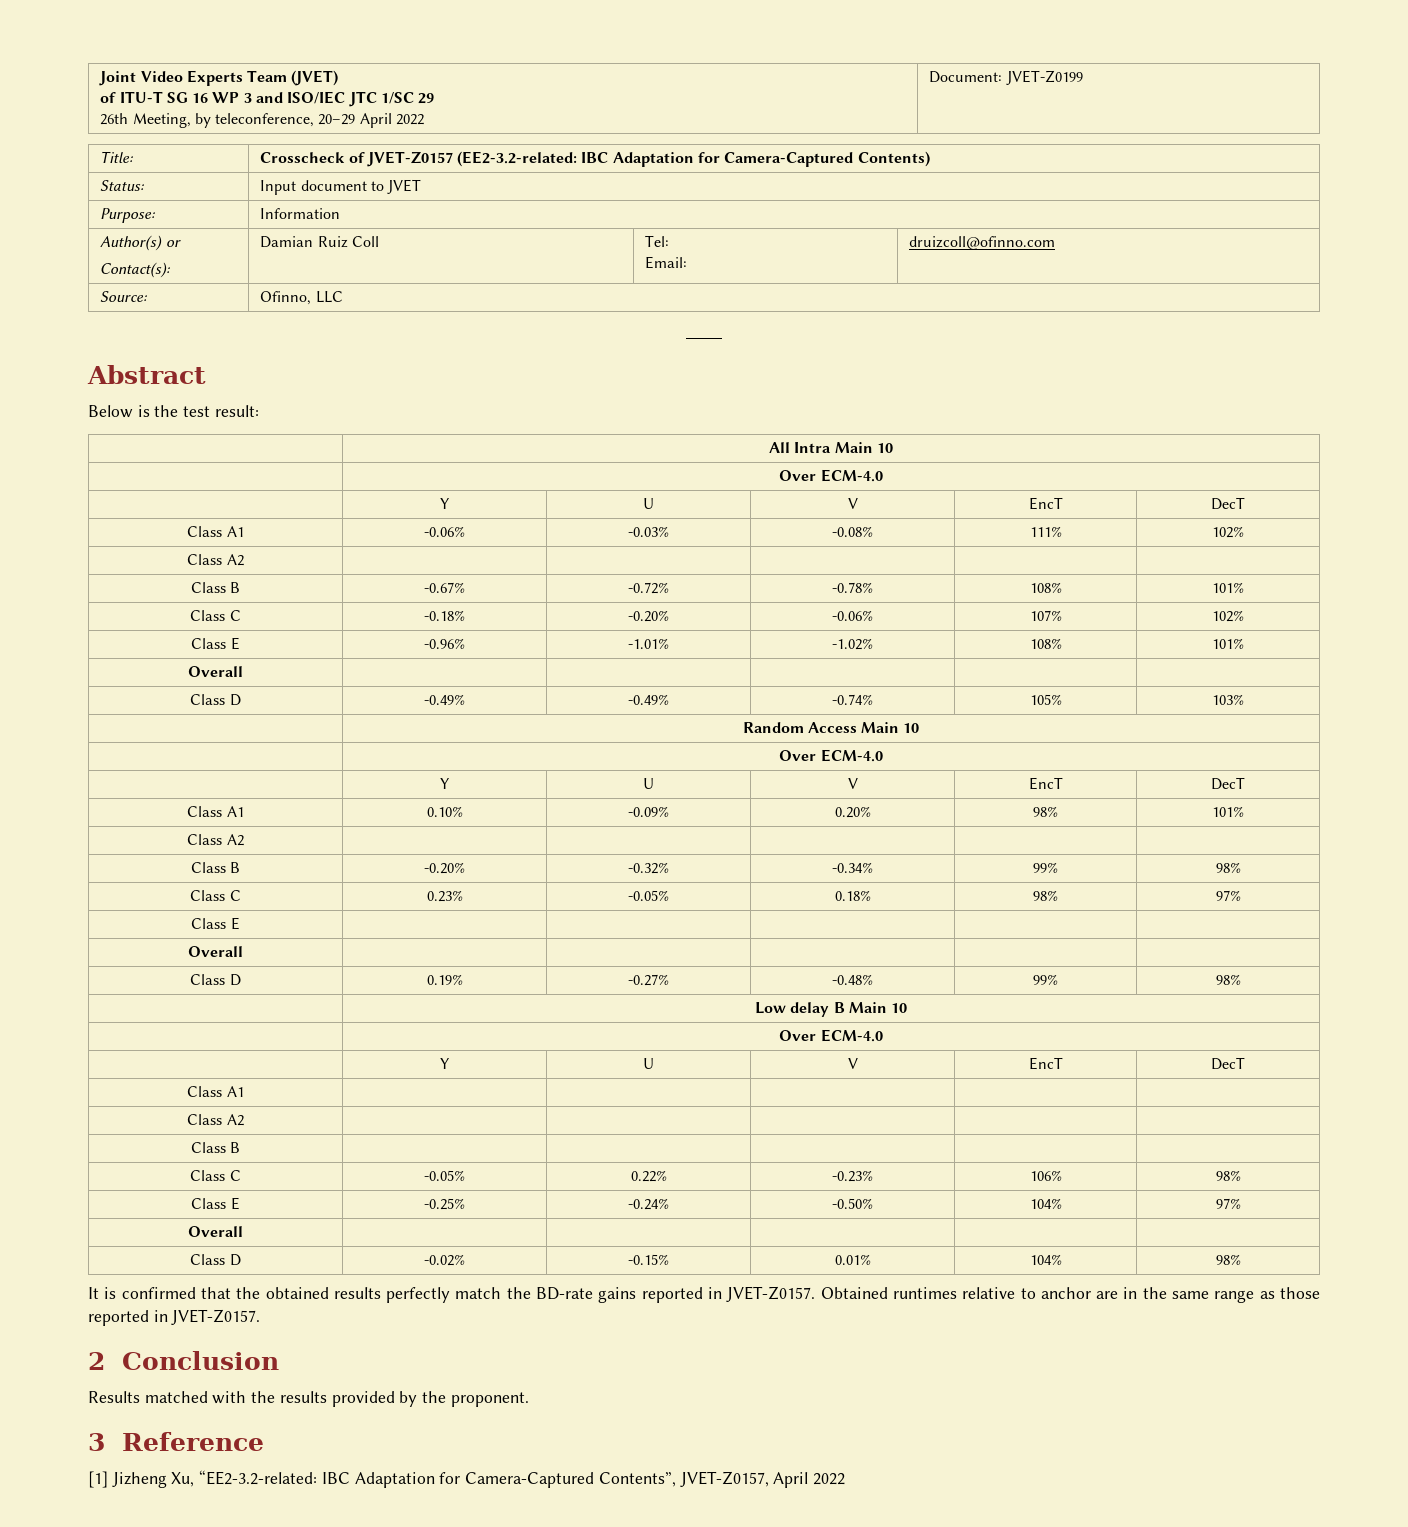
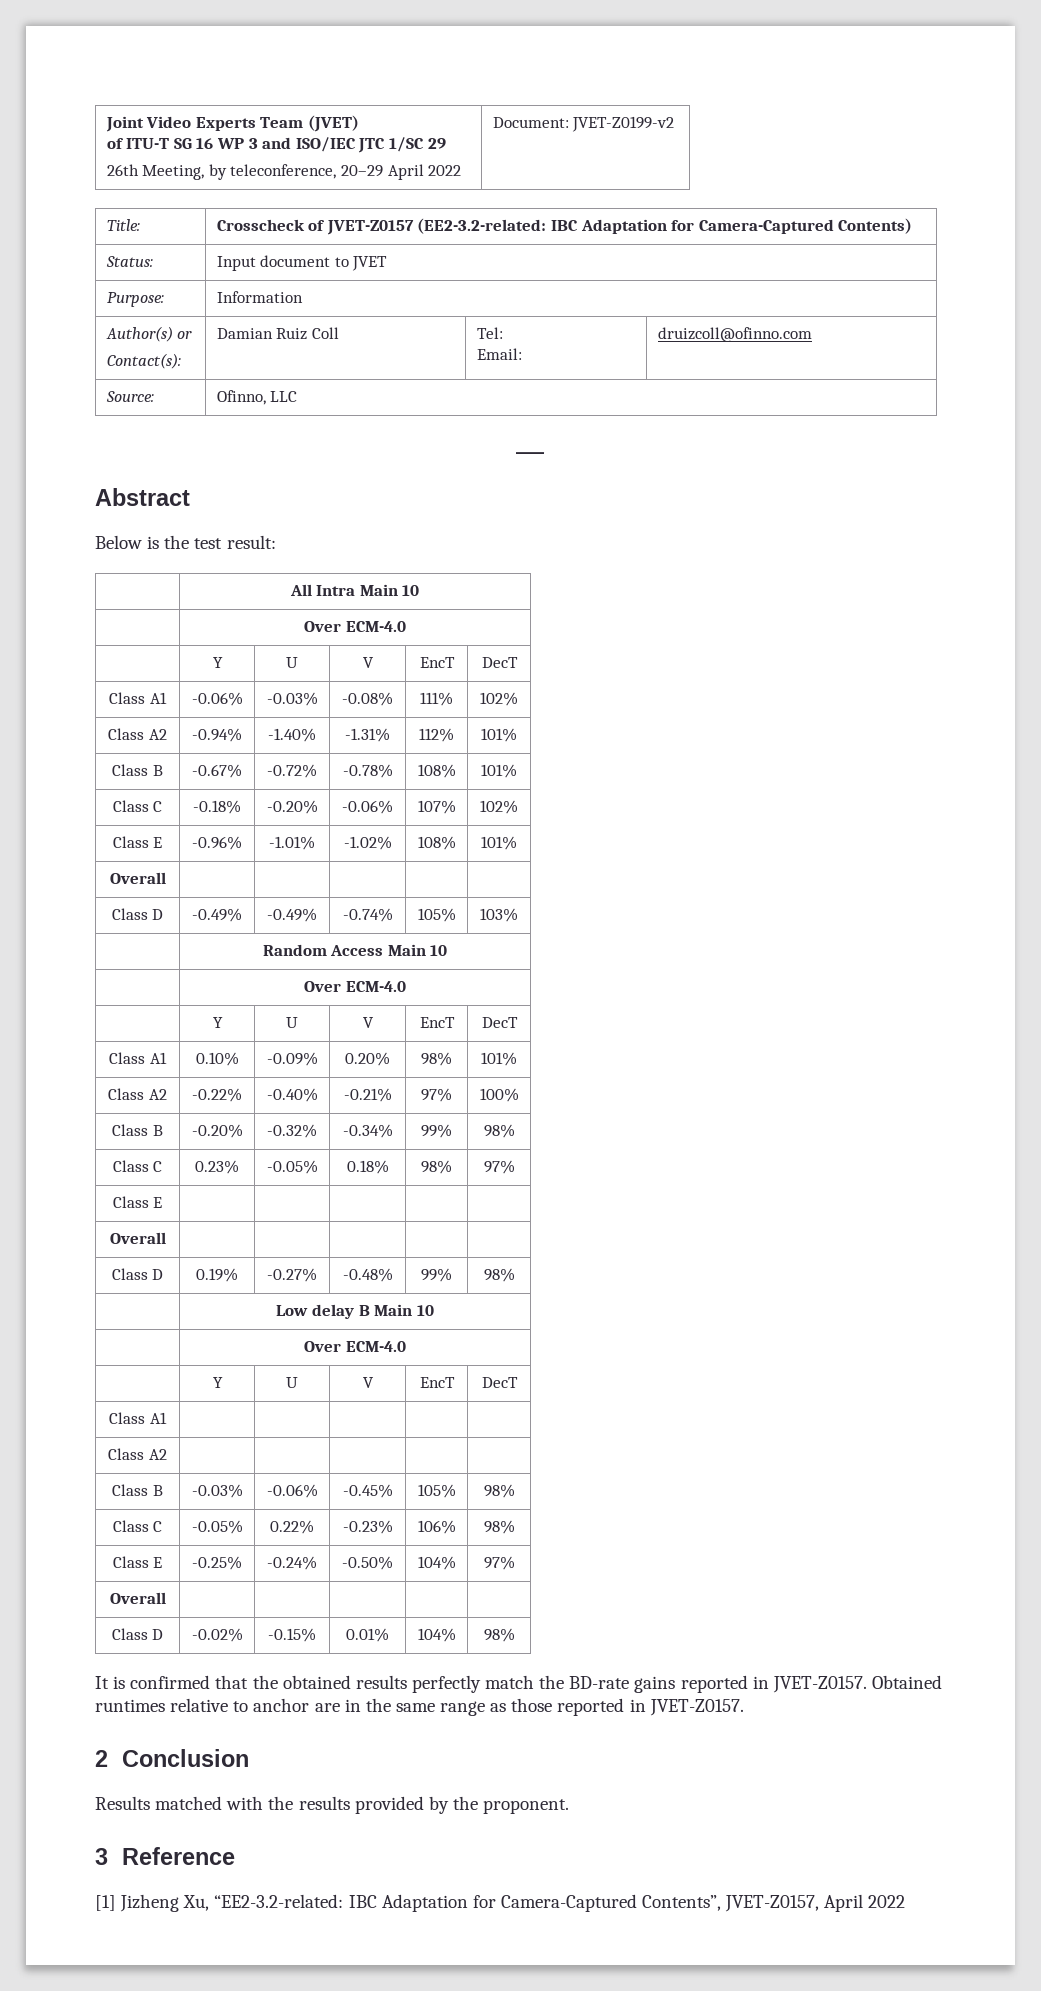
  Joint Video Experts Team (JVET)
  of ITU-T SG 16 WP 3 and ISO/IEC JTC 1/SC 29
- 26th Meeting, by teleconference, 20–29 April 2022 | Document: JVET-Z0199
+ 26th Meeting, by teleconference, 20–29 April 2022 | Document: JVET-Z0199-v2
  Class A1 | -0.06% | -0.03% | -0.08% | 111% | 102%
- Class A2 | | | | |
+ Class A2 | -0.94% | -1.40% | -1.31% | 112% | 101%
  Class A1 | 0.10% | -0.09% | 0.20% | 98% | 101%
- Class A2 | | | | |
+ Class A2 | -0.22% | -0.40% | -0.21% | 97% | 100%
- Class B | | | | |
+ Class B | -0.03% | -0.06% | -0.45% | 105% | 98%

